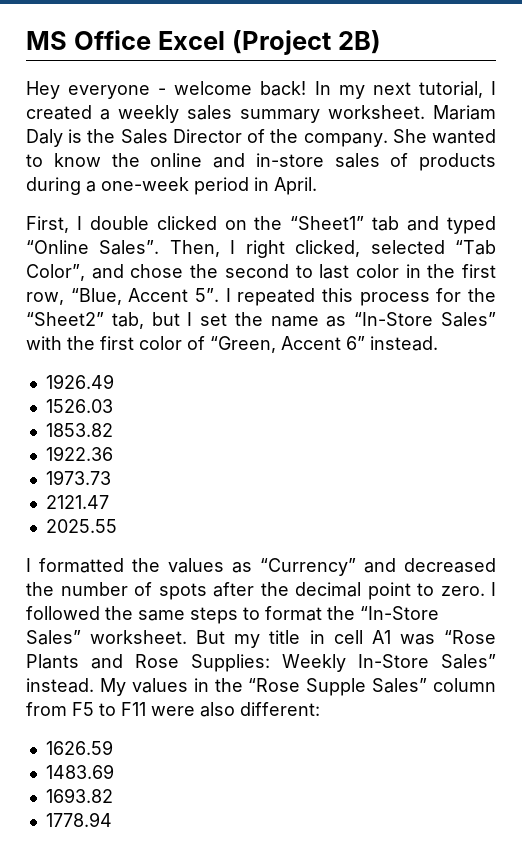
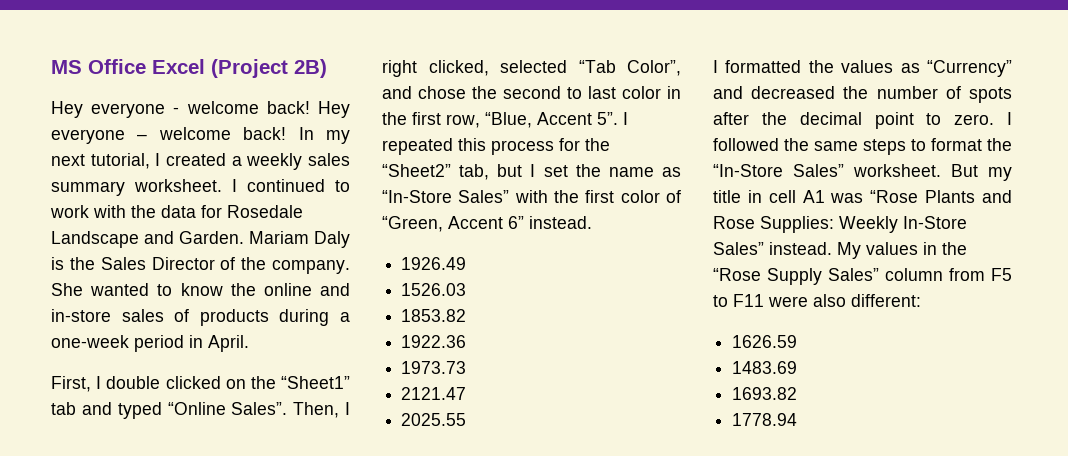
- Hey everyone - welcome back!
+ Hey everyone - welcome back! Hey everyone – welcome back!
+ I continued to work with the data for Rosedale Landscape and Garden.
- My values in the “Rose Supple Sales” column from F5 to F11 were also different:
+ My values in the “Rose Supply Sales” column from F5 to F11 were also different:

